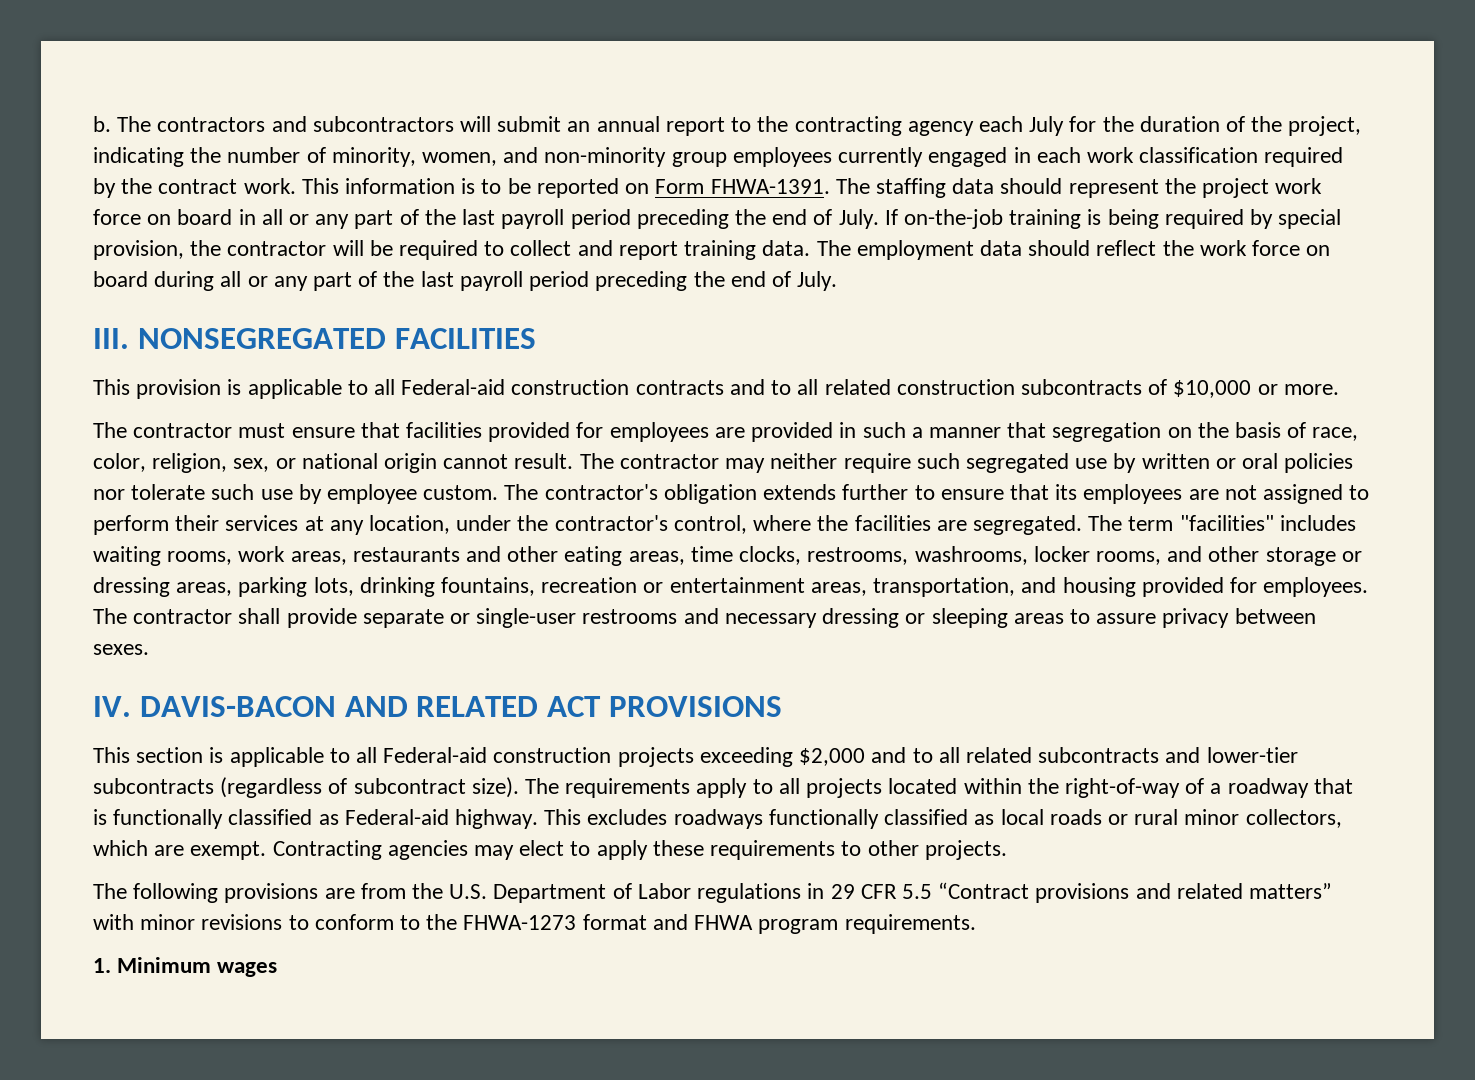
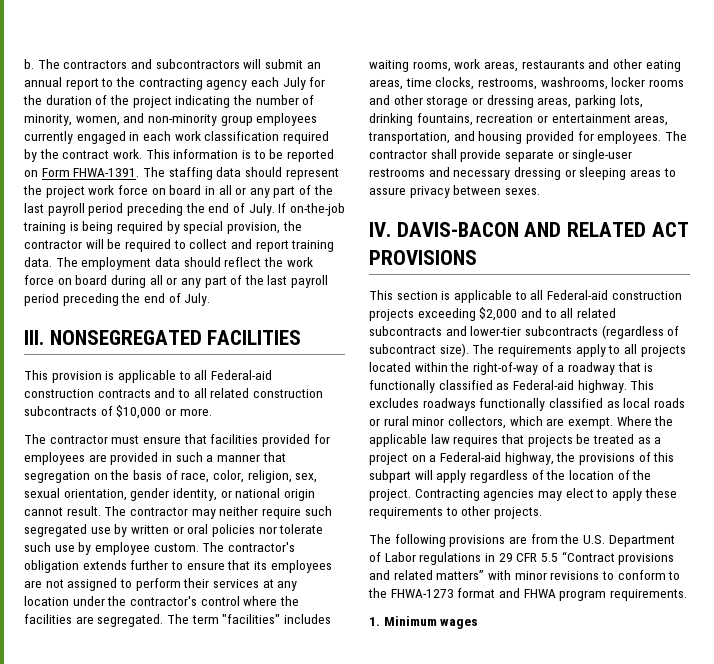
- The contractors and subcontractors will submit an annual report to the contracting agency each July for the duration of the project, indicating the number of minority, women, and non-minority group employees currently engaged in each work classification required by the contract work.
+ The contractors and subcontractors will submit an annual report to the contracting agency each July for the duration of the project indicating the number of minority, women, and non-minority group employees currently engaged in each work classification required by the contract work.
- The contractor must ensure that facilities provided for employees are provided in such a manner that segregation on the basis of race, color, religion, sex, or national origin cannot result.
+ The contractor must ensure that facilities provided for employees are provided in such a manner that segregation on the basis of race, color, religion, sex, sexual orientation, gender identity, or national origin cannot result.
- The contractor's obligation extends further to ensure that its employees are not assigned to perform their services at any location, under the contractor's control, where the facilities are segregated.
+ The contractor's obligation extends further to ensure that its employees are not assigned to perform their services at any location under the contractor's control where the facilities are segregated.
- The term "facilities" includes waiting rooms, work areas, restaurants and other eating areas, time clocks, restrooms, washrooms, locker rooms, and other storage or dressing areas, parking lots, drinking fountains, recreation or entertainment areas, transportation, and housing provided for employees.
+ The term "facilities" includes waiting rooms, work areas, restaurants and other eating areas, time clocks, restrooms, washrooms, locker rooms and other storage or dressing areas, parking lots, drinking fountains, recreation or entertainment areas, transportation, and housing provided for employees.
+ Where the applicable law requires that projects be treated as a project on a Federal-aid highway, the provisions of this subpart will apply regardless of the location of the project.

